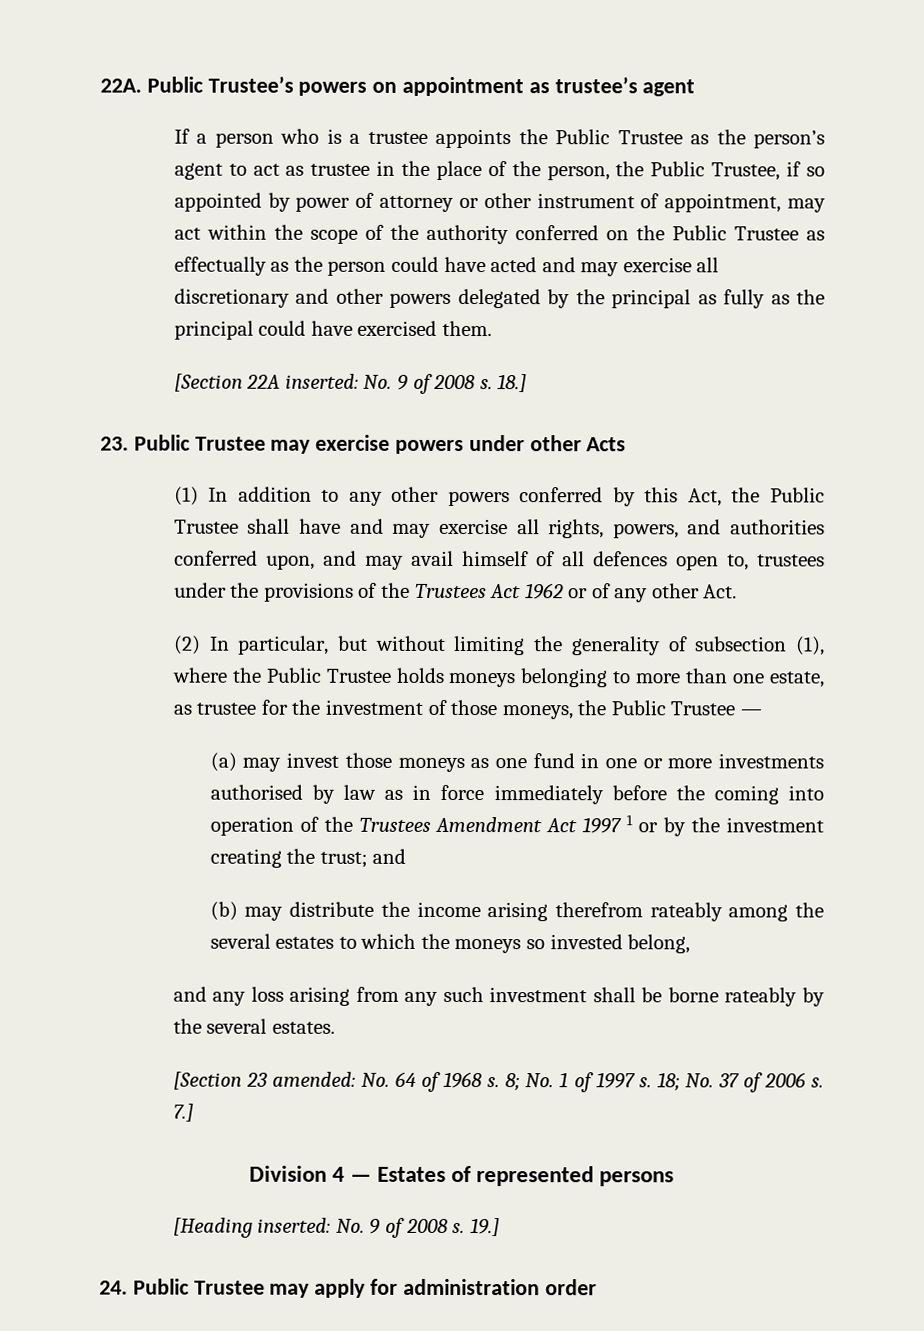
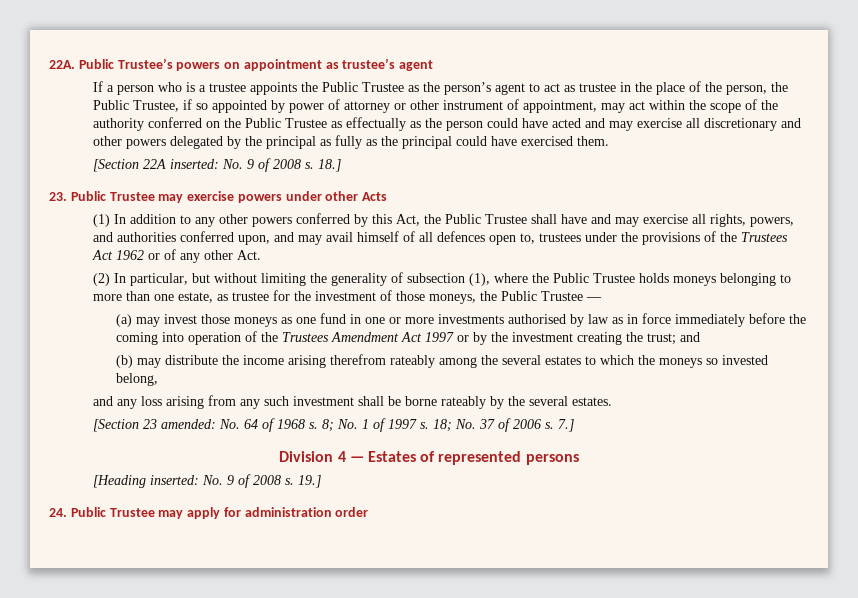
- (a) may invest those moneys as one fund in one or more investments authorised by law as in force immediately before the coming into operation of the Trustees Amendment Act 1997 1 or by the investment creating the trust; and
+ (a) may invest those moneys as one fund in one or more investments authorised by law as in force immediately before the coming into operation of the Trustees Amendment Act 1997 or by the investment creating the trust; and

